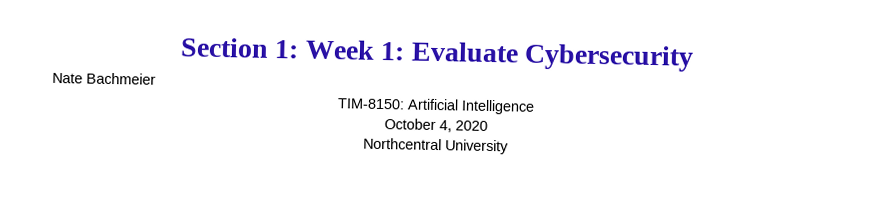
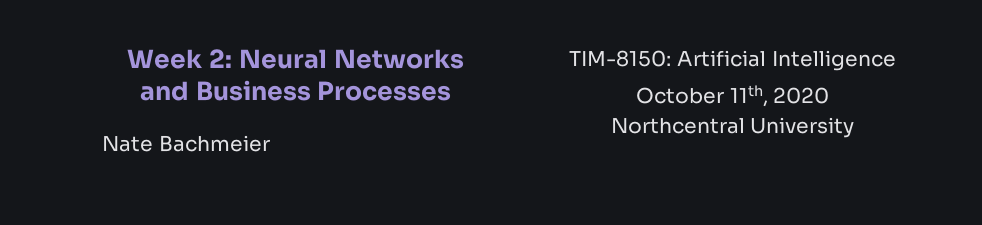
- Section 1: Week 1: Evaluate Cybersecurity
+ Week 2: Neural Networks and Business Processes
- October 4, 2020
+ October 11th, 2020

